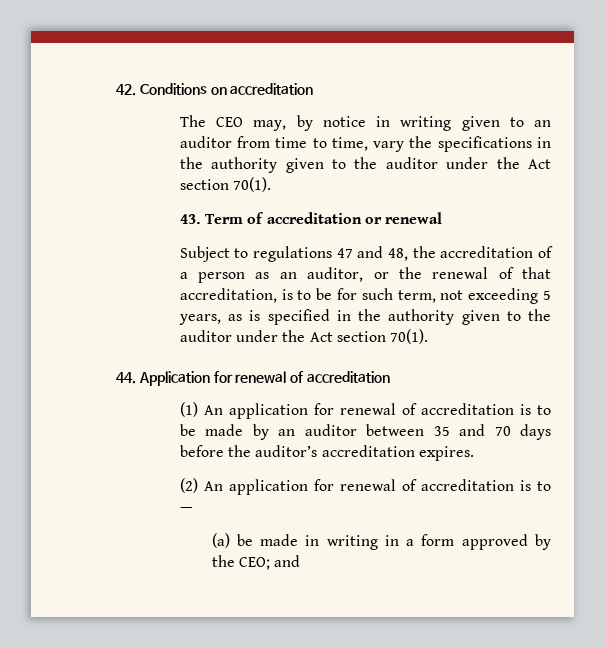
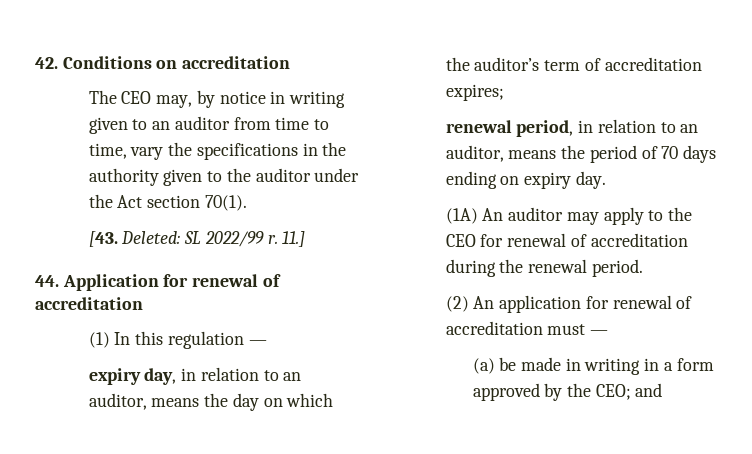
- 43. Term of accreditation or renewal
- Subject to regulations 47 and 48, the accreditation of a person as an auditor, or the renewal of that accreditation, is to be for such term, not exceeding 5 years, as is specified in the authority given to the auditor under the Act section 70(1).
+ [43. Deleted: SL 2022/99 r. 11.]
- (1) An application for renewal of accreditation is to be made by an auditor between 35 and 70 days before the auditor’s accreditation expires.
+ (1) In this regulation —
+ expiry day, in relation to an auditor, means the day on which the auditor’s term of accreditation expires;
+ renewal period, in relation to an auditor, means the period of 70 days ending on expiry day.
+ (1A) An auditor may apply to the CEO for renewal of accreditation during the renewal period.
- (2) An application for renewal of accreditation is to —
+ (2) An application for renewal of accreditation must —

